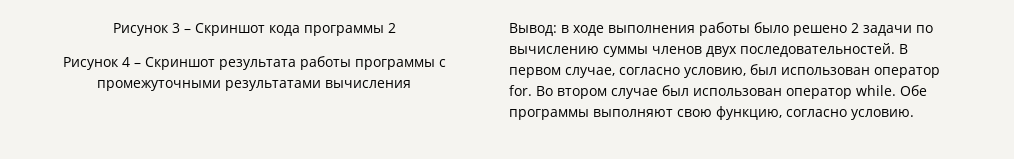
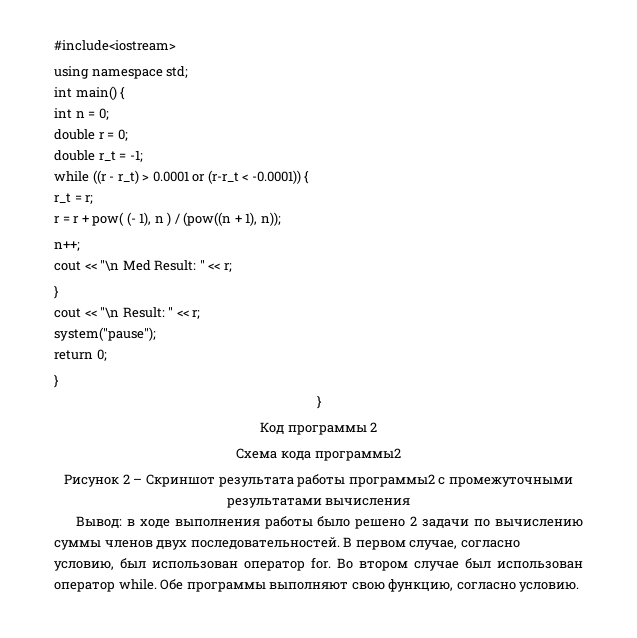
- Рисунок 3 – Скриншот кода программы 2
+ #include<iostream>
+ using namespace std;
+ int main() {
+ int n = 0;
+ double r = 0;
+ double r_t = -1;
+ while ((r - r_t) > 0.0001 or (r-r_t < -0.0001)) {
+ r_t = r;
+ r = r + pow( (- 1), n ) / (pow((n + 1), n));
+ n++;
+ cout << "\n Med Result: " << r;
+ }
+ cout << "\n Result: " << r;
+ system("pause");
+ return 0;
+ }
+ }
+ Код программы 2
- Рисунок 4 – Скриншот результата работы программы с промежуточными результатами вычисления
+ Схема кода программы2
+ Рисунок 2 – Скриншот результата работы программы2 с промежуточными результатами вычисления

